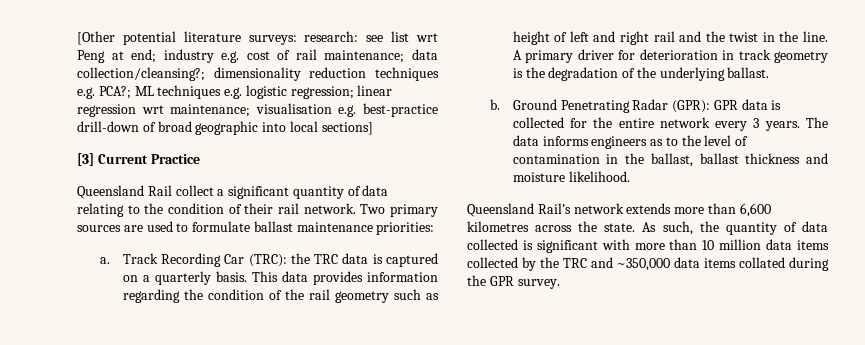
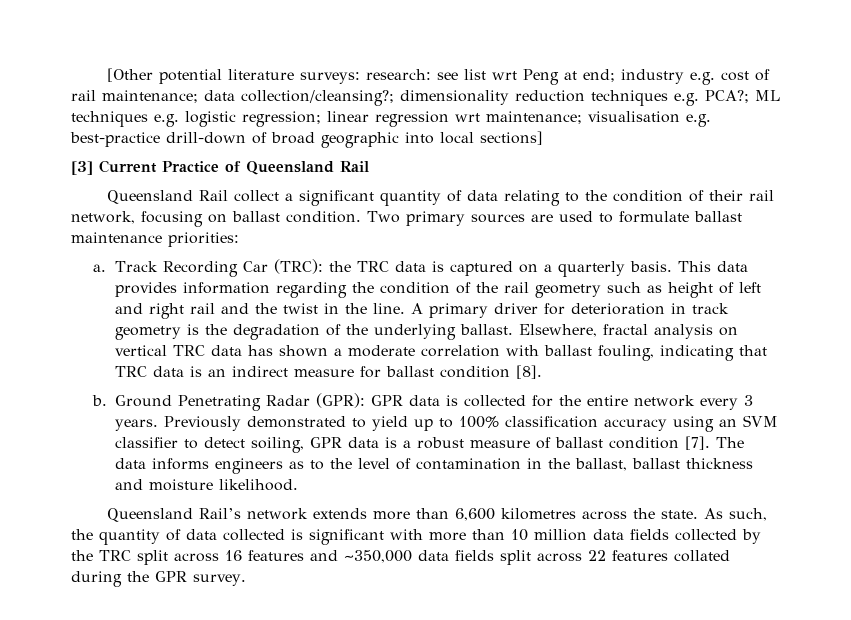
- [3] Current Practice
+ [3] Current Practice of Queensland Rail
- Queensland Rail collect a significant quantity of data relating to the condition of their rail network.
+ Queensland Rail collect a significant quantity of data relating to the condition of their rail network, focusing on ballast condition.
+ Elsewhere, fractal analysis on vertical TRC data has shown a moderate correlation with ballast fouling, indicating that TRC data is an indirect measure for ballast condition [8].
+ Previously demonstrated to yield up to 100% classification accuracy using an SVM classifier to detect soiling, GPR data is a robust measure of ballast condition [7].
- As such, the quantity of data collected is significant with more than 10 million data items collected by the TRC and ~350,000 data items collated during the GPR survey.
+ As such, the quantity of data collected is significant with more than 10 million data fields collected by the TRC split across 16 features and ~350,000 data fields split across 22 features collated during the GPR survey.

